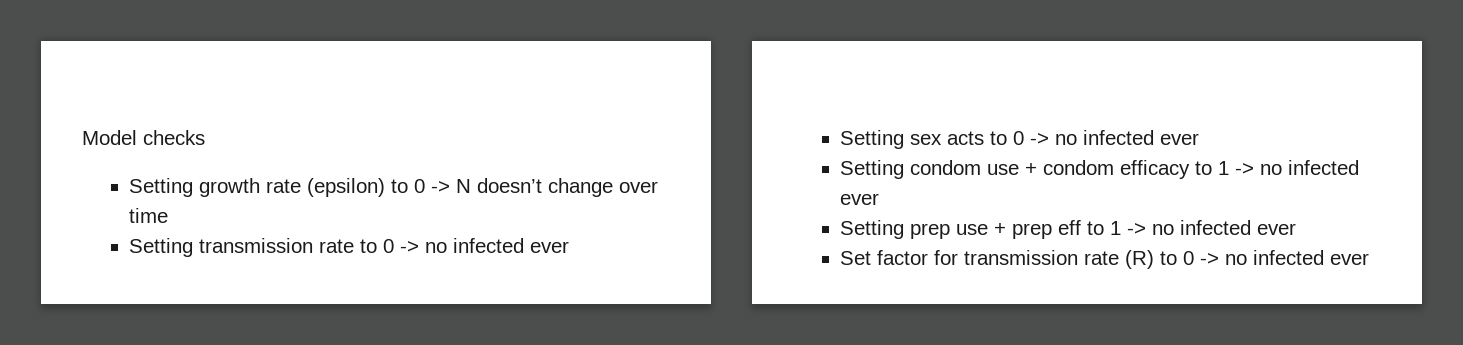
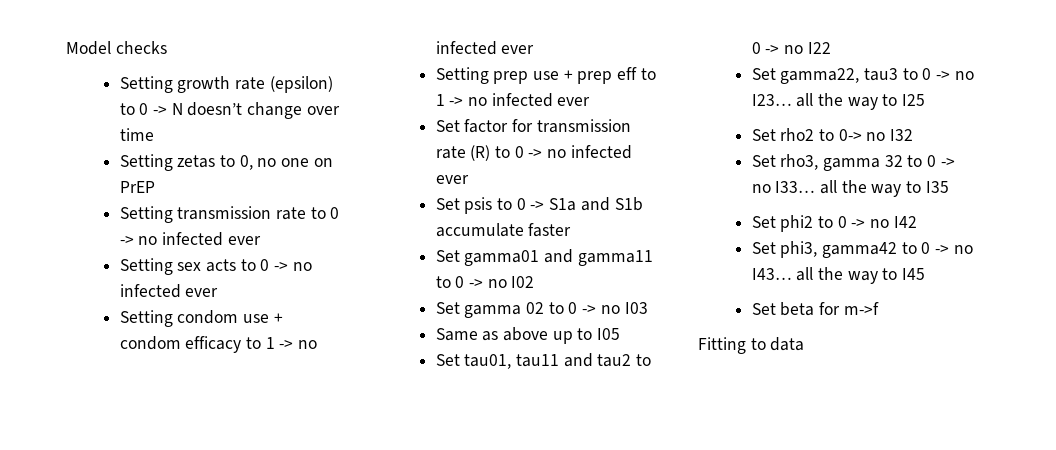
+ Setting zetas to 0, no one on PrEP
+ Set psis to 0 -> S1a and S1b accumulate faster
+ Set gamma01 and gamma11 to 0 -> no I02
+ Set gamma 02 to 0 -> no I03
+ Same as above up to I05
+ Set tau01, tau11 and tau2 to 0 -> no I22
+ Set gamma22, tau3 to 0 -> no I23… all the way to I25
+ Set rho2 to 0-> no I32
+ Set rho3, gamma 32 to 0 -> no I33… all the way to I35
+ Set phi2 to 0 -> no I42
+ Set phi3, gamma42 to 0 -> no I43… all the way to I45
+ Set beta for m->f
+ Fitting to data

